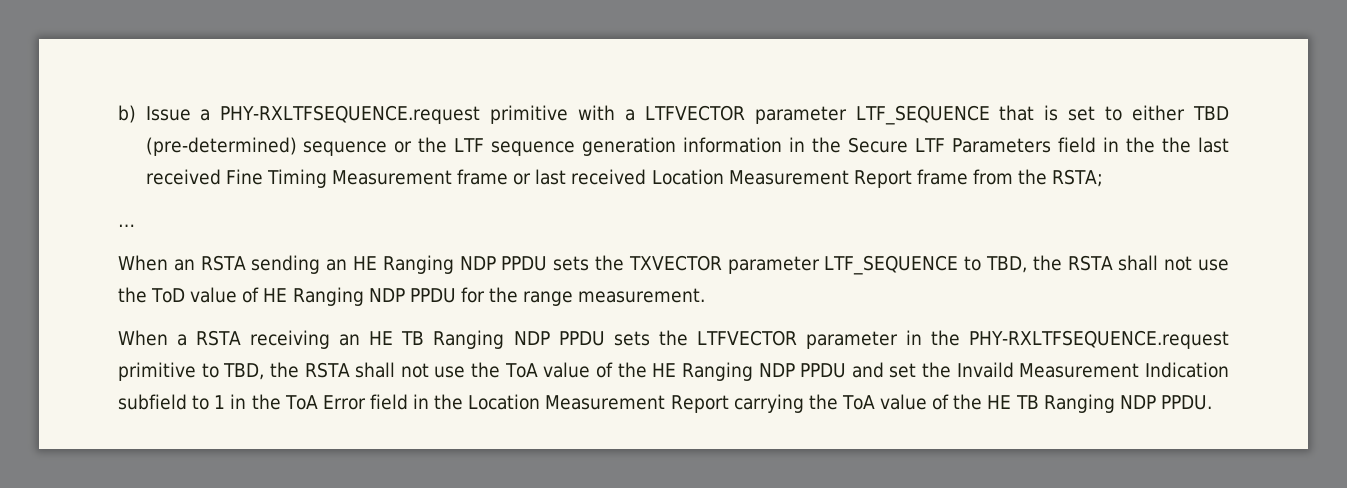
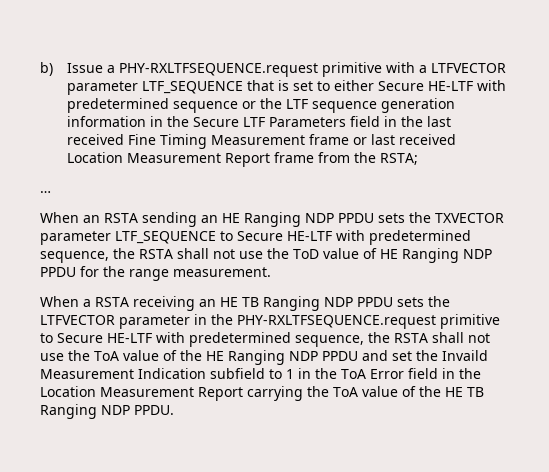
- b) Issue a PHY-RXLTFSEQUENCE.request primitive with a LTFVECTOR parameter LTF_SEQUENCE that is set to either TBD (pre-determined) sequence or the LTF sequence generation information in the Secure LTF Parameters field in the the last received Fine Timing Measurement frame or last received Location Measurement Report frame from the RSTA;
+ b) Issue a PHY-RXLTFSEQUENCE.request primitive with a LTFVECTOR parameter LTF_SEQUENCE that is set to either Secure HE-LTF with predetermined sequence or the LTF sequence generation information in the Secure LTF Parameters field in the last received Fine Timing Measurement frame or last received Location Measurement Report frame from the RSTA;
- When an RSTA sending an HE Ranging NDP PPDU sets the TXVECTOR parameter LTF_SEQUENCE to TBD, the RSTA shall not use the ToD value of HE Ranging NDP PPDU for the range measurement.
+ When an RSTA sending an HE Ranging NDP PPDU sets the TXVECTOR parameter LTF_SEQUENCE to Secure HE-LTF with predetermined sequence, the RSTA shall not use the ToD value of HE Ranging NDP PPDU for the range measurement.
- When a RSTA receiving an HE TB Ranging NDP PPDU sets the LTFVECTOR parameter in the PHY-RXLTFSEQUENCE.request primitive to TBD, the RSTA shall not use the ToA value of the HE Ranging NDP PPDU and set the Invaild Measurement Indication subfield to 1 in the ToA Error field in the Location Measurement Report carrying the ToA value of the HE TB Ranging NDP PPDU.
+ When a RSTA receiving an HE TB Ranging NDP PPDU sets the LTFVECTOR parameter in the PHY-RXLTFSEQUENCE.request primitive to Secure HE-LTF with predetermined sequence, the RSTA shall not use the ToA value of the HE Ranging NDP PPDU and set the Invaild Measurement Indication subfield to 1 in the ToA Error field in the Location Measurement Report carrying the ToA value of the HE TB Ranging NDP PPDU.

